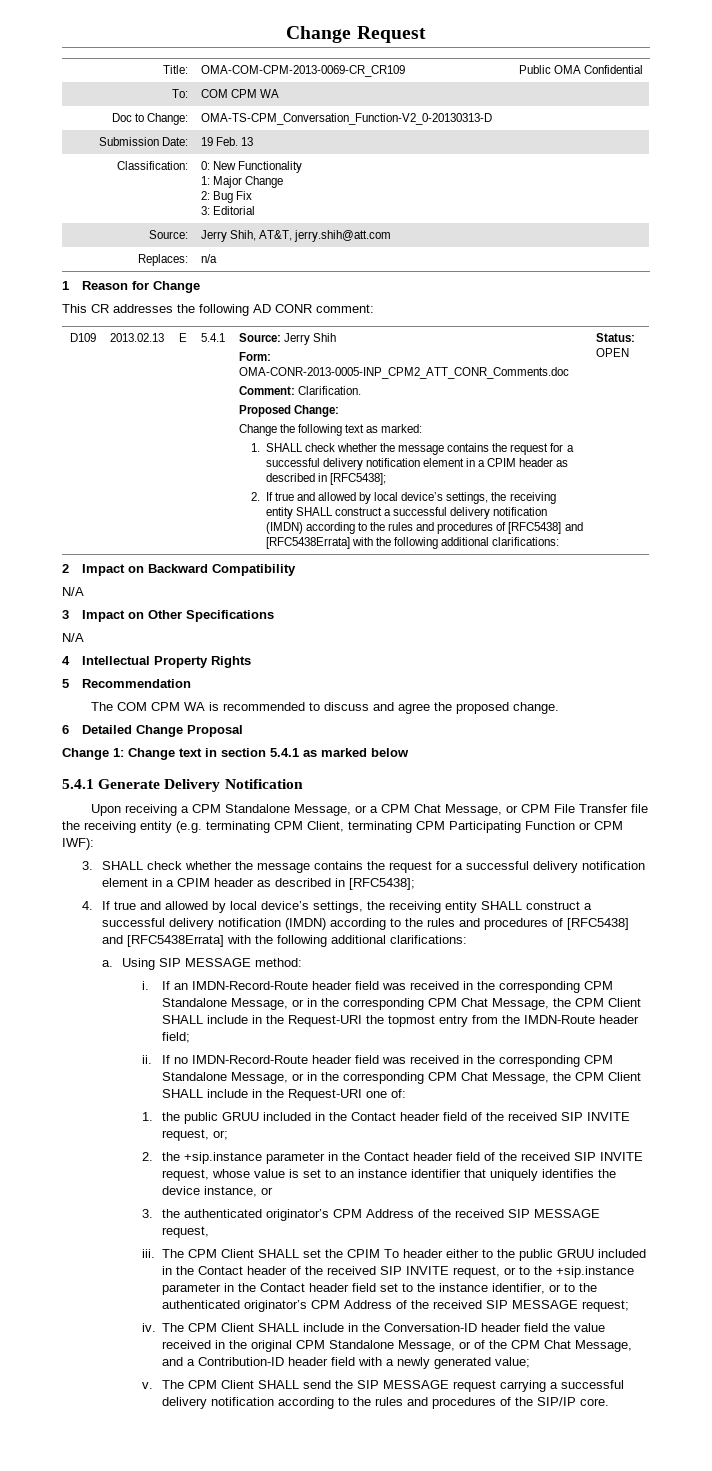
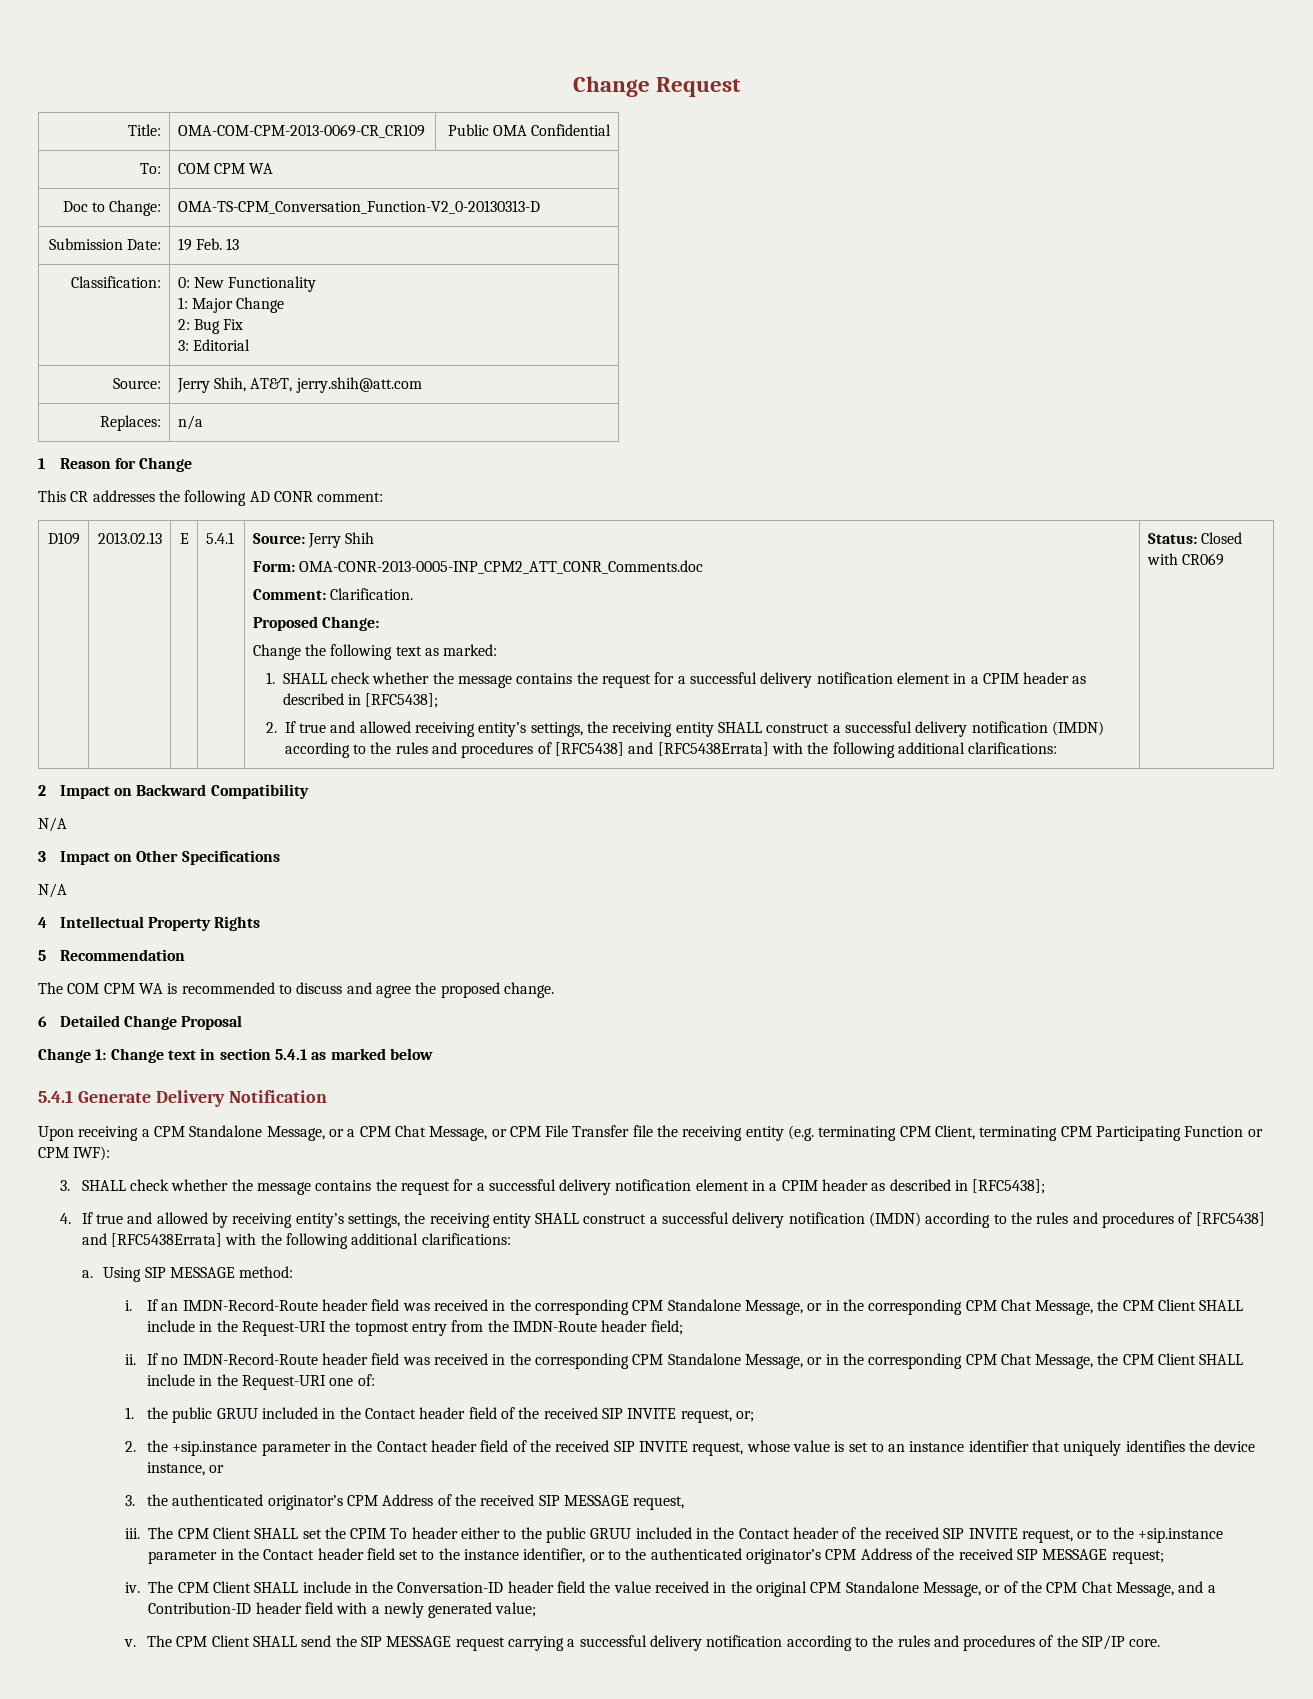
- 2. If true and allowed by local device’s settings, the receiving entity SHALL construct a successful delivery notification (IMDN) according to the rules and procedures of [RFC5438] and [RFC5438Errata] with the following additional clarifications:
+ 2. If true and allowed receiving entity’s settings, the receiving entity SHALL construct a successful delivery notification (IMDN) according to the rules and procedures of [RFC5438] and [RFC5438Errata] with the following additional clarifications:
- Status: OPEN
+ Status: Closed with CR069
- 4. If true and allowed by local device’s settings, the receiving entity SHALL construct a successful delivery notification (IMDN) according to the rules and procedures of [RFC5438] and [RFC5438Errata] with the following additional clarifications:
+ 4. If true and allowed by receiving entity’s settings, the receiving entity SHALL construct a successful delivery notification (IMDN) according to the rules and procedures of [RFC5438] and [RFC5438Errata] with the following additional clarifications:

